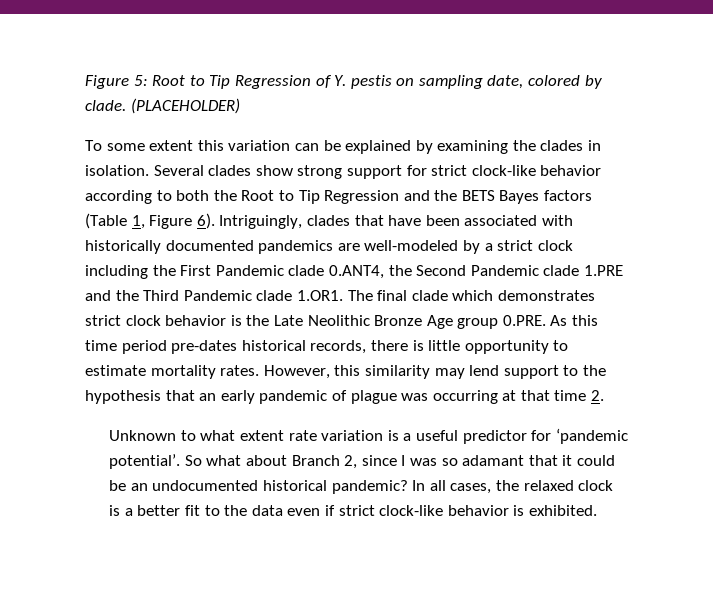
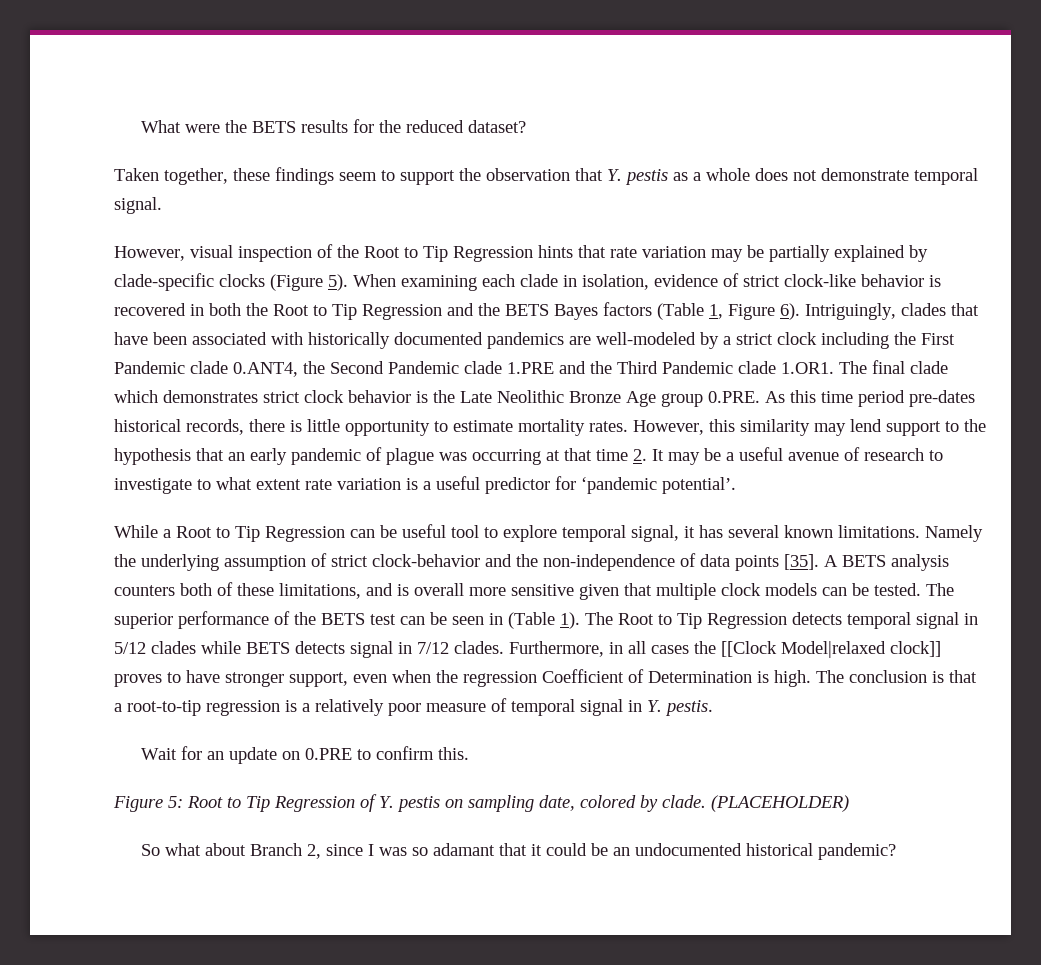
- Figure 5: Root to Tip Regression of Y. pestis on sampling date, colored by clade. (PLACEHOLDER)
- To some extent this variation can be explained by examining the clades in isolation. Several clades show strong support for strict clock-like behavior according to both the Root to Tip Regression and the BETS Bayes factors (Table 1, Figure 6).
+ What were the BETS results for the reduced dataset?
+ Taken together, these findings seem to support the observation that Y. pestis as a whole does not demonstrate temporal signal.
+ However, visual inspection of the Root to Tip Regression hints that rate variation may be partially explained by clade-specific clocks (Figure 5). When examining each clade in isolation, evidence of strict clock-like behavior is recovered in both the Root to Tip Regression and the BETS Bayes factors (Table 1, Figure 6).
- However, this similarity may lend support to the hypothesis that an early pandemic of plague was occurring at that time 2.
- Unknown to what extent rate variation is a useful predictor for ‘pandemic potential’. So what about Branch 2, since I was so adamant that it could be an undocumented historical pandemic? In all cases, the relaxed clock is a better fit to the data even if strict clock-like behavior is exhibited.
+ However, this similarity may lend support to the hypothesis that an early pandemic of plague was occurring at that time 2. It may be a useful avenue of research to investigate to what extent rate variation is a useful predictor for ‘pandemic potential’.
+ While a Root to Tip Regression can be useful tool to explore temporal signal, it has several known limitations. Namely the underlying assumption of strict clock-behavior and the non-independence of data points [35]. A BETS analysis counters both of these limitations, and is overall more sensitive given that multiple clock models can be tested. The superior performance of the BETS test can be seen in (Table 1). The Root to Tip Regression detects temporal signal in 5/12 clades while BETS detects signal in 7/12 clades. Furthermore, in all cases the [[Clock Model|relaxed clock]] proves to have stronger support, even when the regression Coefficient of Determination is high. The conclusion is that a root-to-tip regression is a relatively poor measure of temporal signal in Y. pestis.
+ Wait for an update on 0.PRE to confirm this.
+ Figure 5: Root to Tip Regression of Y. pestis on sampling date, colored by clade. (PLACEHOLDER)
+ So what about Branch 2, since I was so adamant that it could be an undocumented historical pandemic?

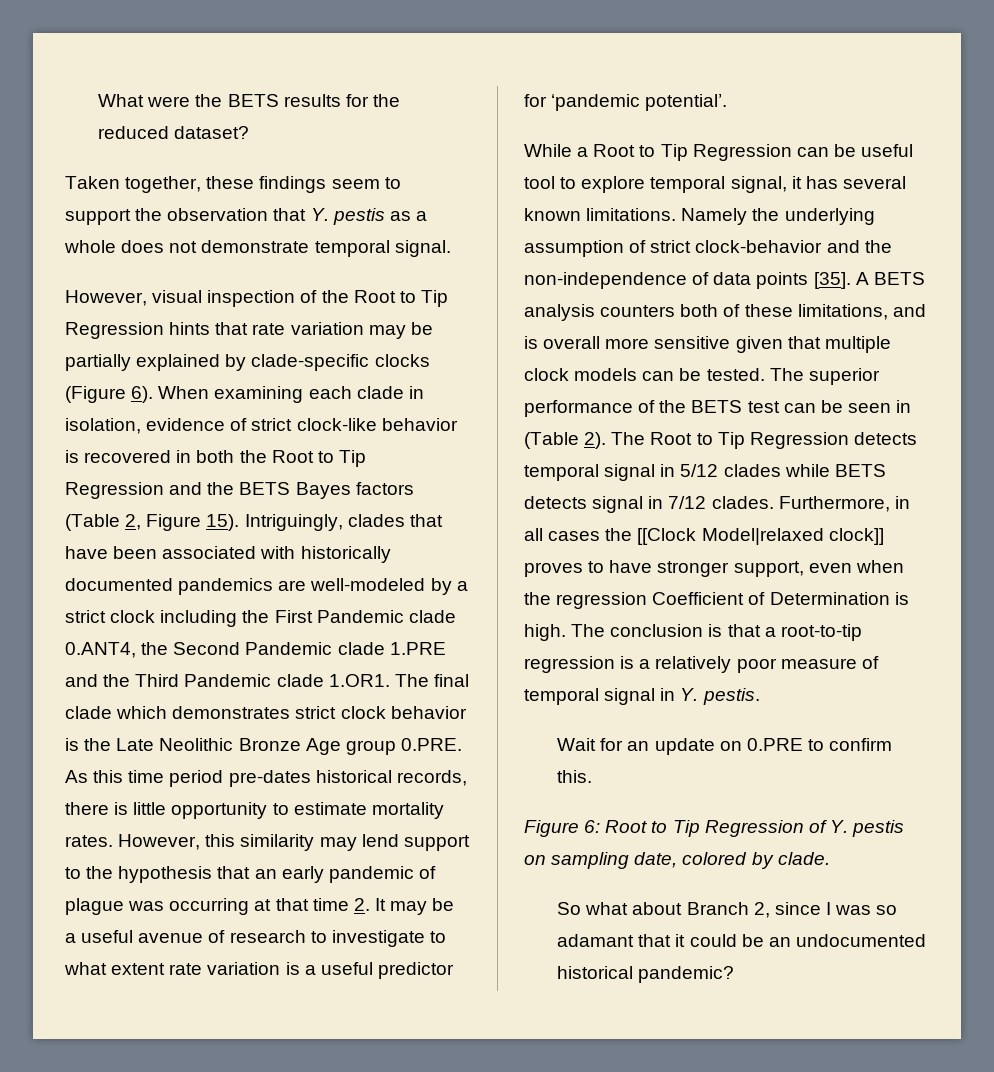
- However, visual inspection of the Root to Tip Regression hints that rate variation may be partially explained by clade-specific clocks (Figure 5).
+ However, visual inspection of the Root to Tip Regression hints that rate variation may be partially explained by clade-specific clocks (Figure 6).
- When examining each clade in isolation, evidence of strict clock-like behavior is recovered in both the Root to Tip Regression and the BETS Bayes factors (Table 1, Figure 6).
+ When examining each clade in isolation, evidence of strict clock-like behavior is recovered in both the Root to Tip Regression and the BETS Bayes factors (Table 2, Figure 15).
- The superior performance of the BETS test can be seen in (Table 1).
+ The superior performance of the BETS test can be seen in (Table 2).
- Figure 5: Root to Tip Regression of Y. pestis on sampling date, colored by clade. (PLACEHOLDER)
+ Figure 6: Root to Tip Regression of Y. pestis on sampling date, colored by clade.

